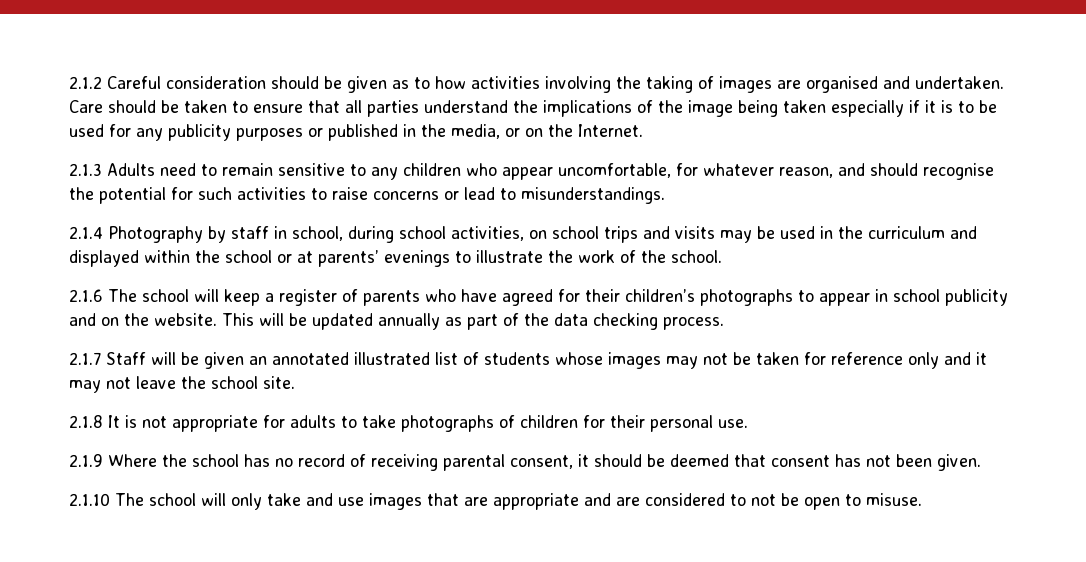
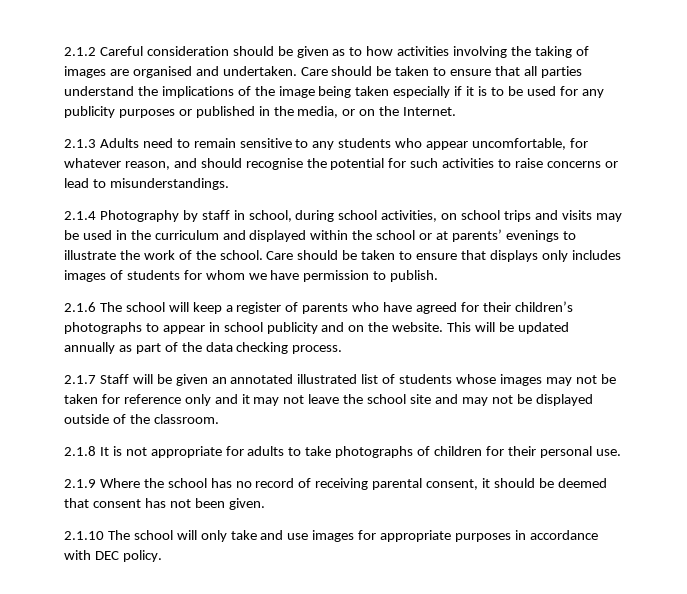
- 2.1.3 Adults need to remain sensitive to any children who appear uncomfortable, for whatever reason, and should recognise the potential for such activities to raise concerns or lead to misunderstandings.
+ 2.1.3 Adults need to remain sensitive to any students who appear uncomfortable, for whatever reason, and should recognise the potential for such activities to raise concerns or lead to misunderstandings.
+ Care should be taken to ensure that displays only includes images of students for whom we have permission to publish.
- 2.1.7 Staff will be given an annotated illustrated list of students whose images may not be taken for reference only and it may not leave the school site.
+ 2.1.7 Staff will be given an annotated illustrated list of students whose images may not be taken for reference only and it may not leave the school site and may not be displayed outside of the classroom.
- 2.1.10 The school will only take and use images that are appropriate and are considered to not be open to misuse.
+ 2.1.10 The school will only take and use images for appropriate purposes in accordance with DEC policy.

